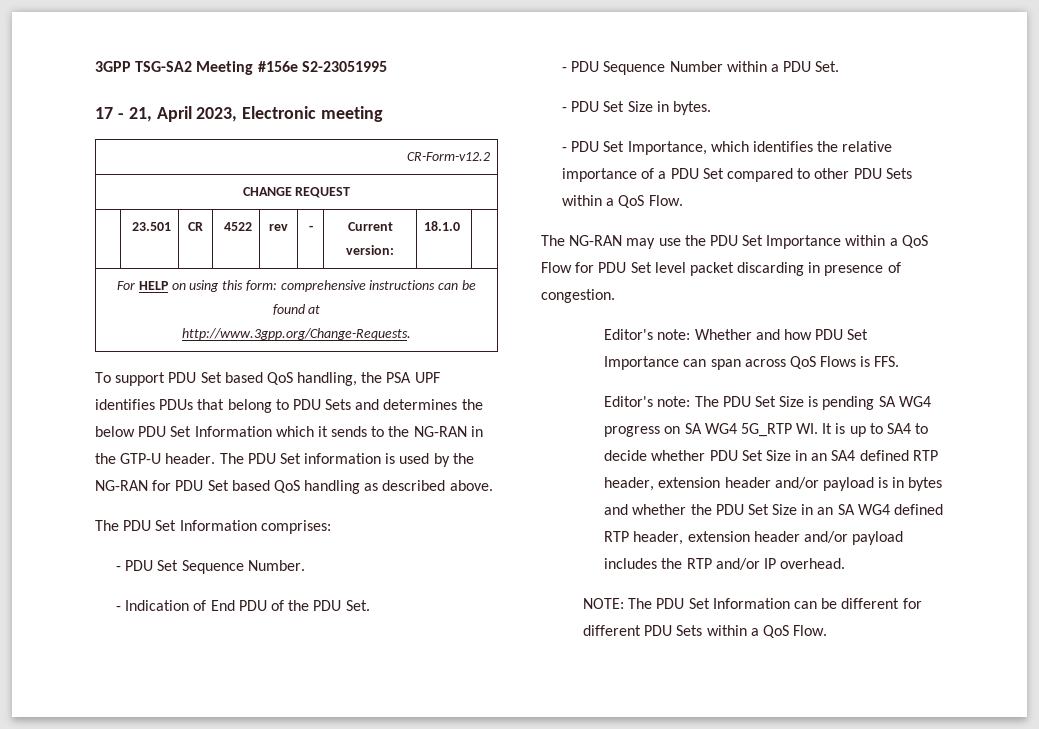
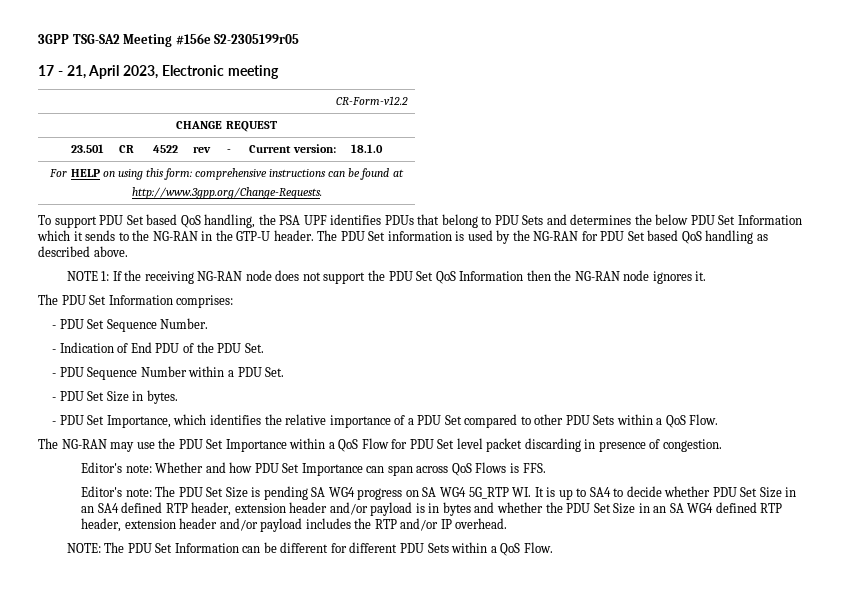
- 3GPP TSG-SA2 Meeting #156e S2-23051995
+ 3GPP TSG-SA2 Meeting #156e S2-2305199r05
+ NOTE 1: If the receiving NG-RAN node does not support the PDU Set QoS Information then the NG-RAN node ignores it.

